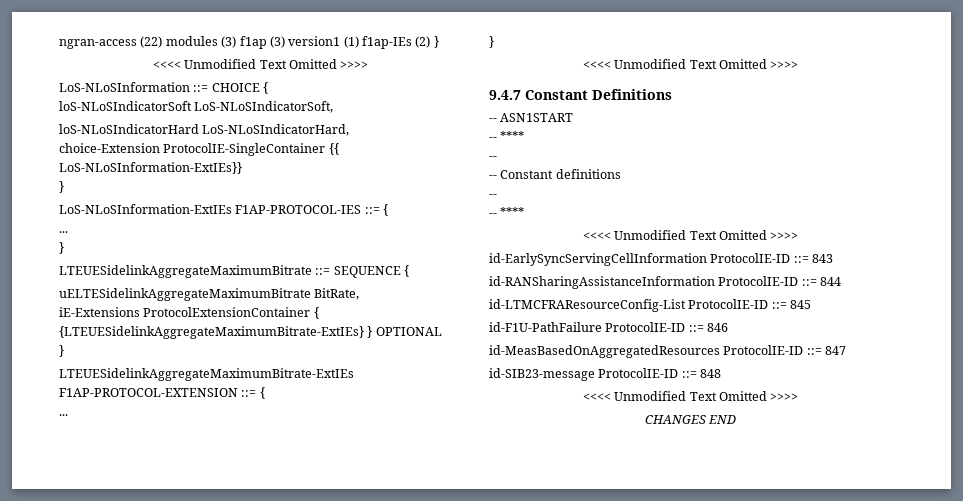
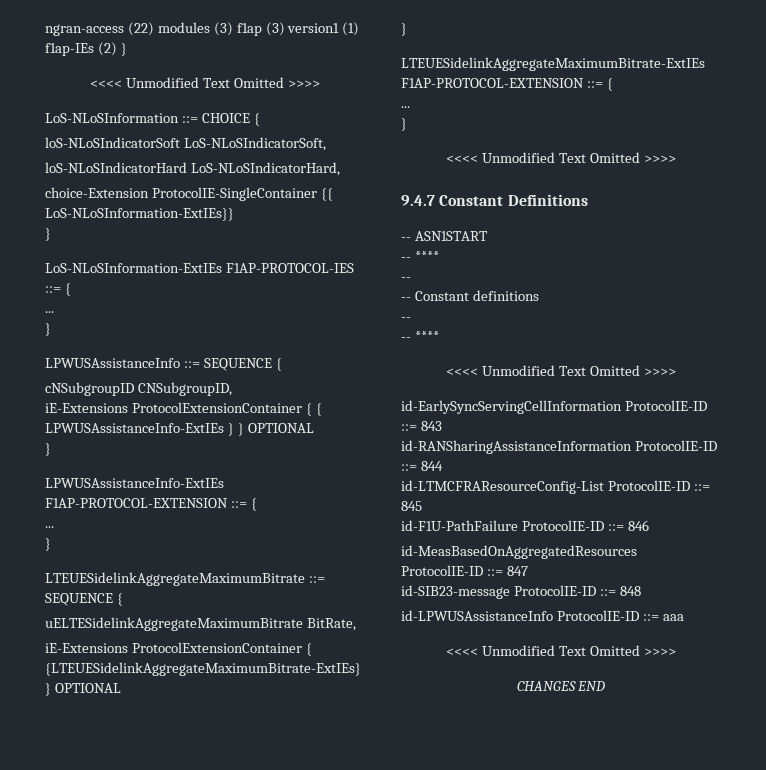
+ LPWUSAssistanceInfo ::= SEQUENCE {
+ cNSubgroupID CNSubgroupID,
+ iE-Extensions ProtocolExtensionContainer { { LPWUSAssistanceInfo-ExtIEs } } OPTIONAL
+ }
+ LPWUSAssistanceInfo-ExtIEs F1AP-PROTOCOL-EXTENSION ::= {
+ ...
+ }
+ id-LPWUSAssistanceInfo ProtocolIE-ID ::= aaa

